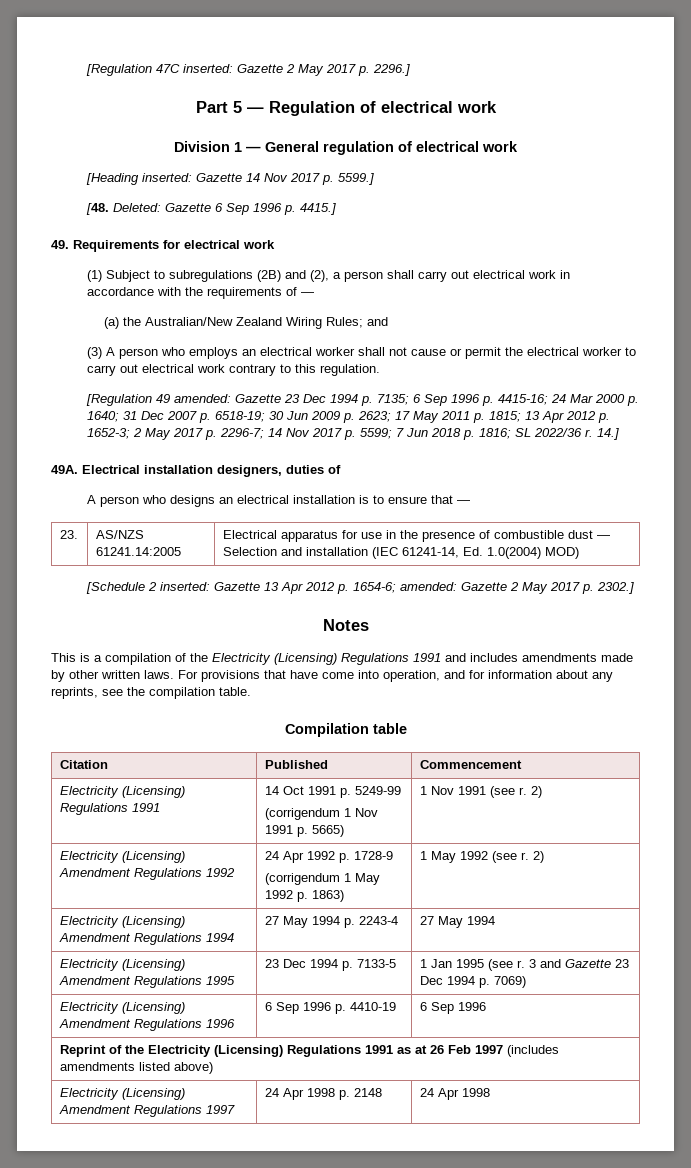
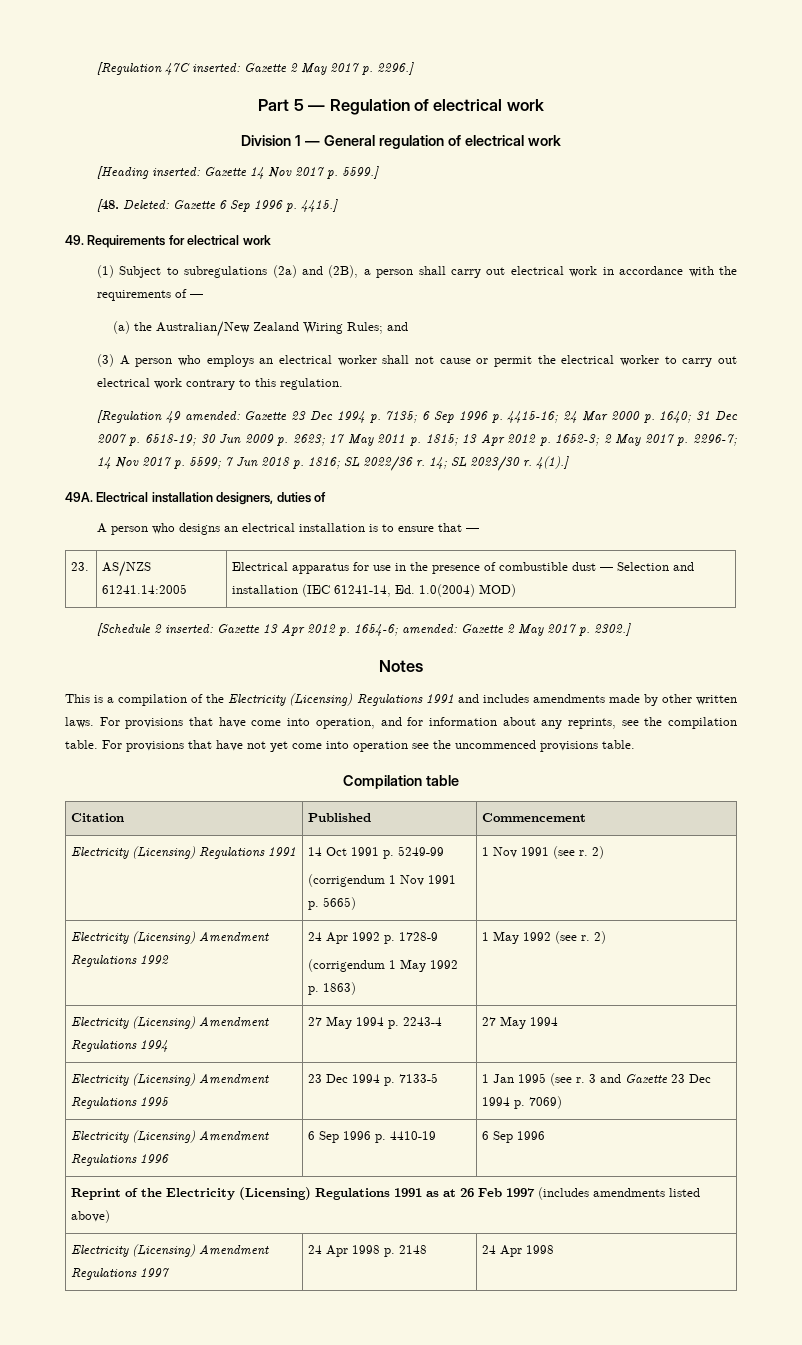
- (1) Subject to subregulations (2B) and (2), a person shall carry out electrical work in accordance with the requirements of —
+ (1) Subject to subregulations (2a) and (2B), a person shall carry out electrical work in accordance with the requirements of —
- 14.]
+ 14; SL 2023/30 r. 4(1).]
+ For provisions that have not yet come into operation see the uncommenced provisions table.

